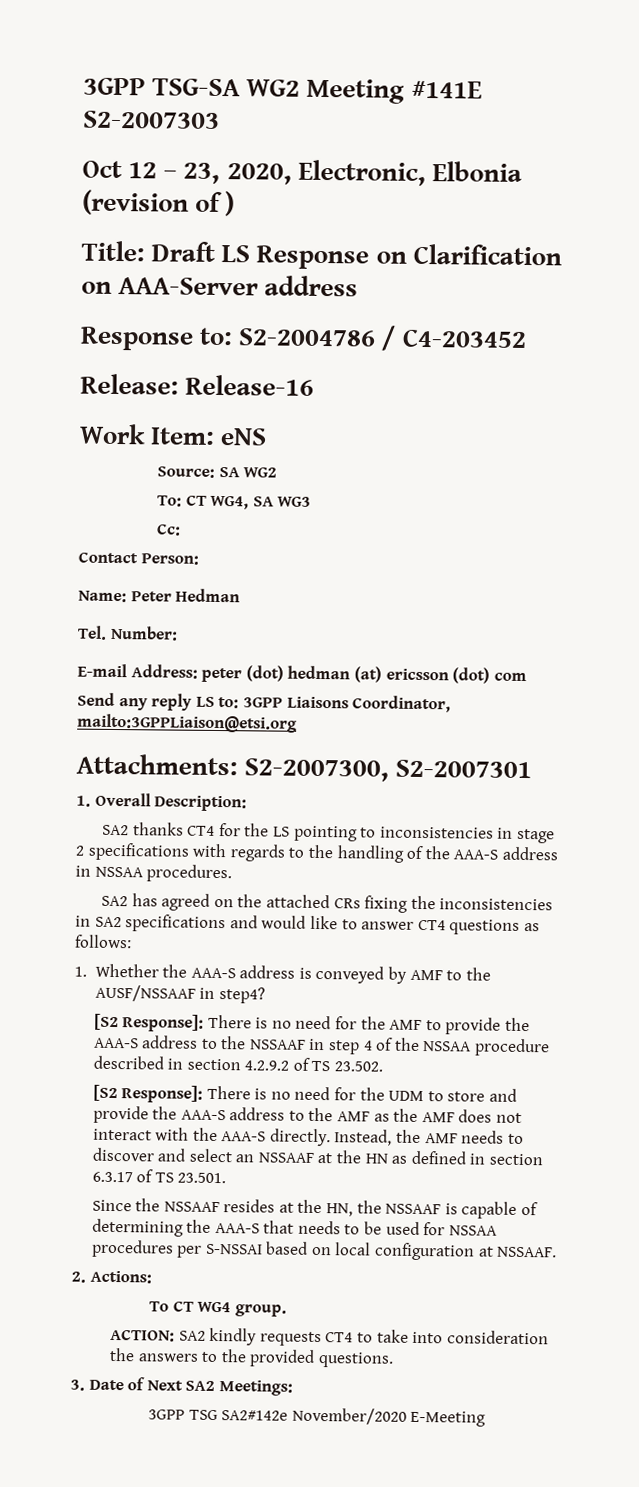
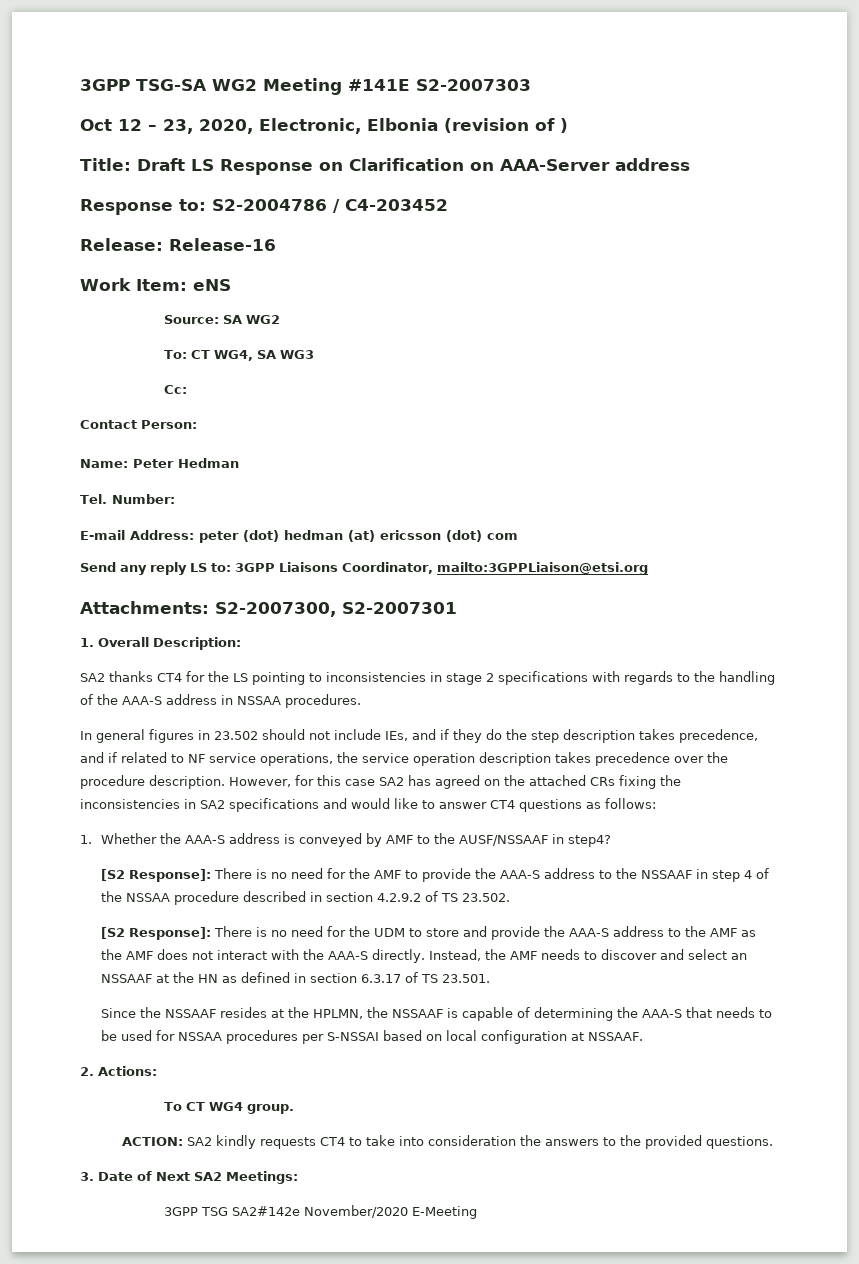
- SA2 has agreed on the attached CRs fixing the inconsistencies in SA2 specifications and would like to answer CT4 questions as follows:
+ In general figures in 23.502 should not include IEs, and if they do the step description takes precedence, and if related to NF service operations, the service operation description takes precedence over the procedure description. However, for this case SA2 has agreed on the attached CRs fixing the inconsistencies in SA2 specifications and would like to answer CT4 questions as follows:
- Since the NSSAAF resides at the HN, the NSSAAF is capable of determining the AAA-S that needs to be used for NSSAA procedures per S-NSSAI based on local configuration at NSSAAF.
+ Since the NSSAAF resides at the HPLMN, the NSSAAF is capable of determining the AAA-S that needs to be used for NSSAA procedures per S-NSSAI based on local configuration at NSSAAF.

